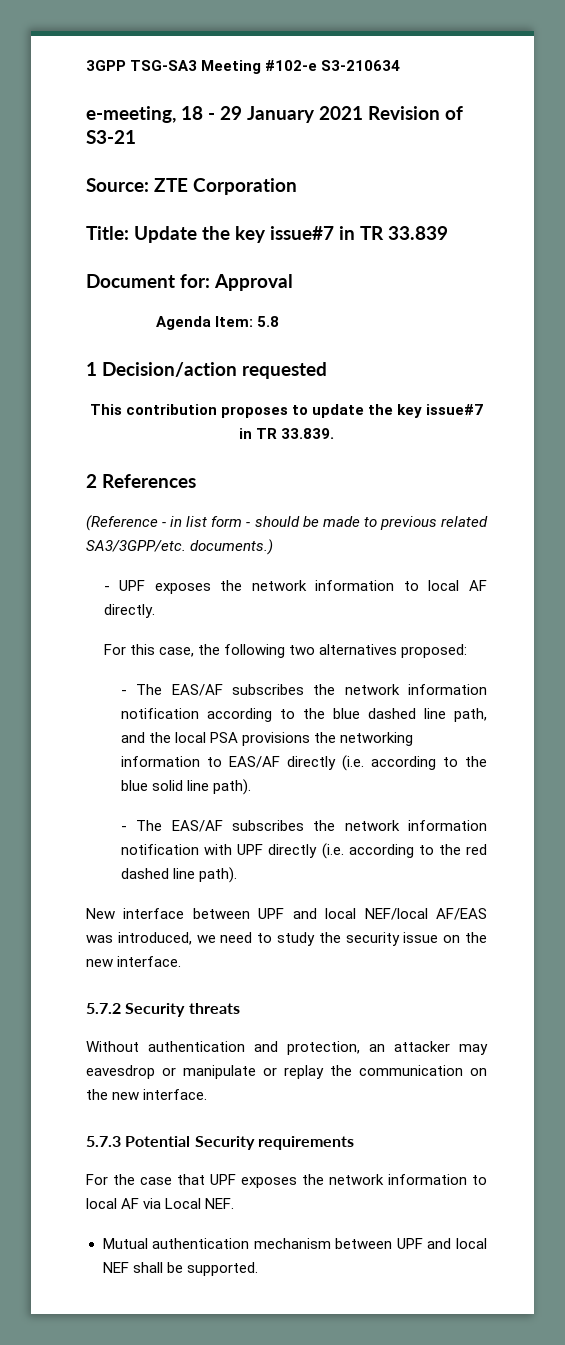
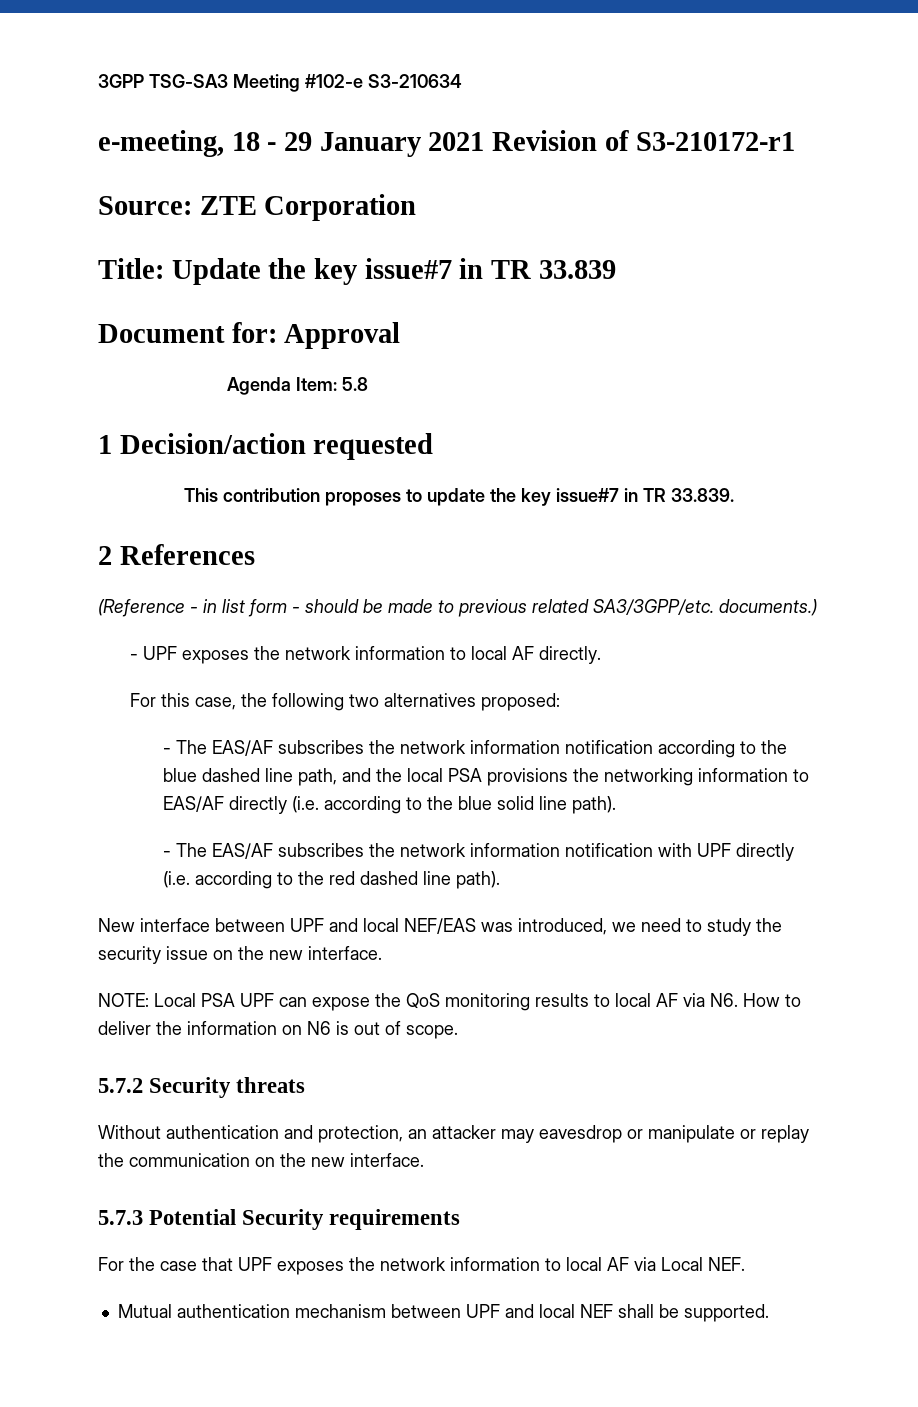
- e-meeting, 18 - 29 January 2021 Revision of S3-21
+ e-meeting, 18 - 29 January 2021 Revision of S3-210172-r1
- New interface between UPF and local NEF/local AF/EAS was introduced, we need to study the security issue on the new interface.
+ New interface between UPF and local NEF/EAS was introduced, we need to study the security issue on the new interface.
+ NOTE: Local PSA UPF can expose the QoS monitoring results to local AF via N6. How to deliver the information on N6 is out of scope.

